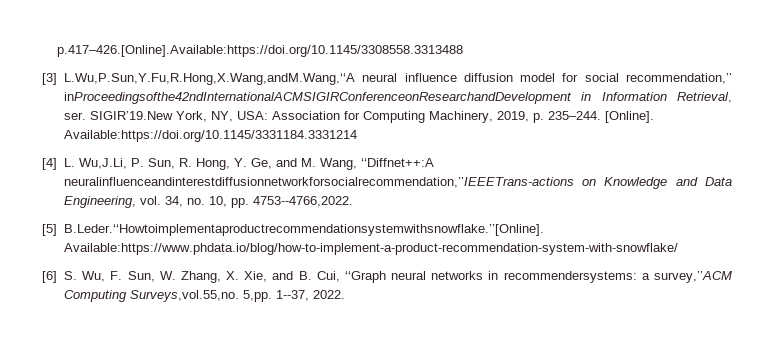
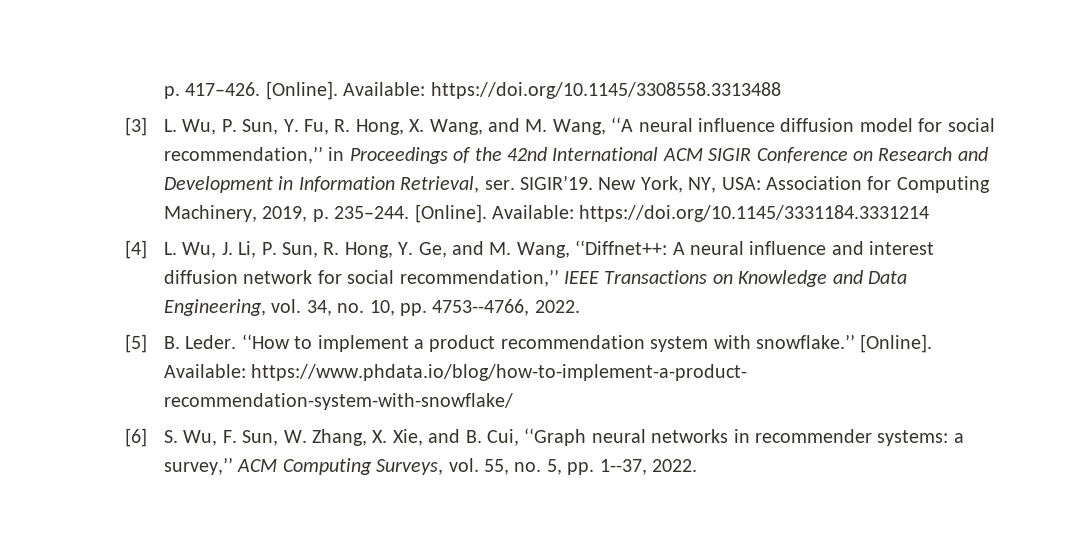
- p.417–426.[Online].Available:https://doi.org/10.1145/3308558.3313488
- [3] L.Wu,P.Sun,Y.Fu,R.Hong,X.Wang,andM.Wang,‘‘A neural influence diffusion model for social recommendation,’’ inProceedingsofthe42ndInternationalACMSIGIRConferenceonResearchandDevelopment in Information Retrieval, ser.
+ p. 417–426. [Online]. Available: https://doi.org/10.1145/3308558.3313488
+ [3] L. Wu, P. Sun, Y. Fu, R. Hong, X. Wang, and M. Wang, ‘‘A neural influence diffusion model for social recommendation,’’ in Proceedings of the 42nd International ACM SIGIR Conference on Research and Development in Information Retrieval, ser.
- SIGIR’19.New York, NY, USA: Association for Computing Machinery, 2019, p. 235–244.
+ SIGIR’19. New York, NY, USA: Association for Computing Machinery, 2019, p. 235–244.
- Available:https://doi.org/10.1145/3331184.3331214
+ Available: https://doi.org/10.1145/3331184.3331214
- [4] L. Wu,J.Li, P. Sun, R. Hong, Y. Ge, and M. Wang, ‘‘Diffnet++:A neuralinfluenceandinterestdiffusionnetworkforsocialrecommendation,’’IEEETrans-actions on Knowledge and Data Engineering, vol. 34, no. 10, pp. 4753--4766,2022.
+ [4] L. Wu, J. Li, P. Sun, R. Hong, Y. Ge, and M. Wang, ‘‘Diffnet++: A neural influence and interest diffusion network for social recommendation,’’ IEEE Transactions on Knowledge and Data Engineering, vol. 34, no. 10, pp. 4753--4766, 2022.
- [5] B.Leder.‘‘Howtoimplementaproductrecommendationsystemwithsnowflake.’’[Online]. Available:https://www.phdata.io/blog/how-to-implement-a-product-recommendation-system-with-snowflake/
+ [5] B. Leder. ‘‘How to implement a product recommendation system with snowflake.’’ [Online]. Available: https://www.phdata.io/blog/how-to-implement-a-product- recommendation-system-with-snowflake/
- [6] S. Wu, F. Sun, W. Zhang, X. Xie, and B. Cui, ‘‘Graph neural networks in recommendersystems: a survey,’’ACM Computing Surveys,vol.55,no. 5,pp. 1--37, 2022.
+ [6] S. Wu, F. Sun, W. Zhang, X. Xie, and B. Cui, ‘‘Graph neural networks in recommender systems: a survey,’’ ACM Computing Surveys, vol. 55, no. 5, pp. 1--37, 2022.

